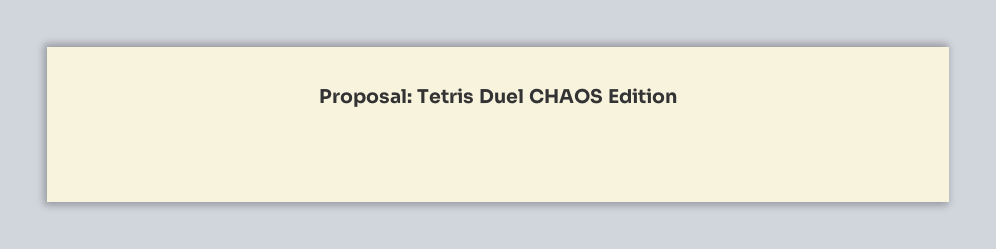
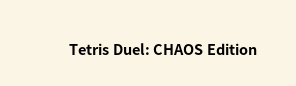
- Proposal: Tetris Duel CHAOS Edition
+ Tetris Duel: CHAOS Edition

